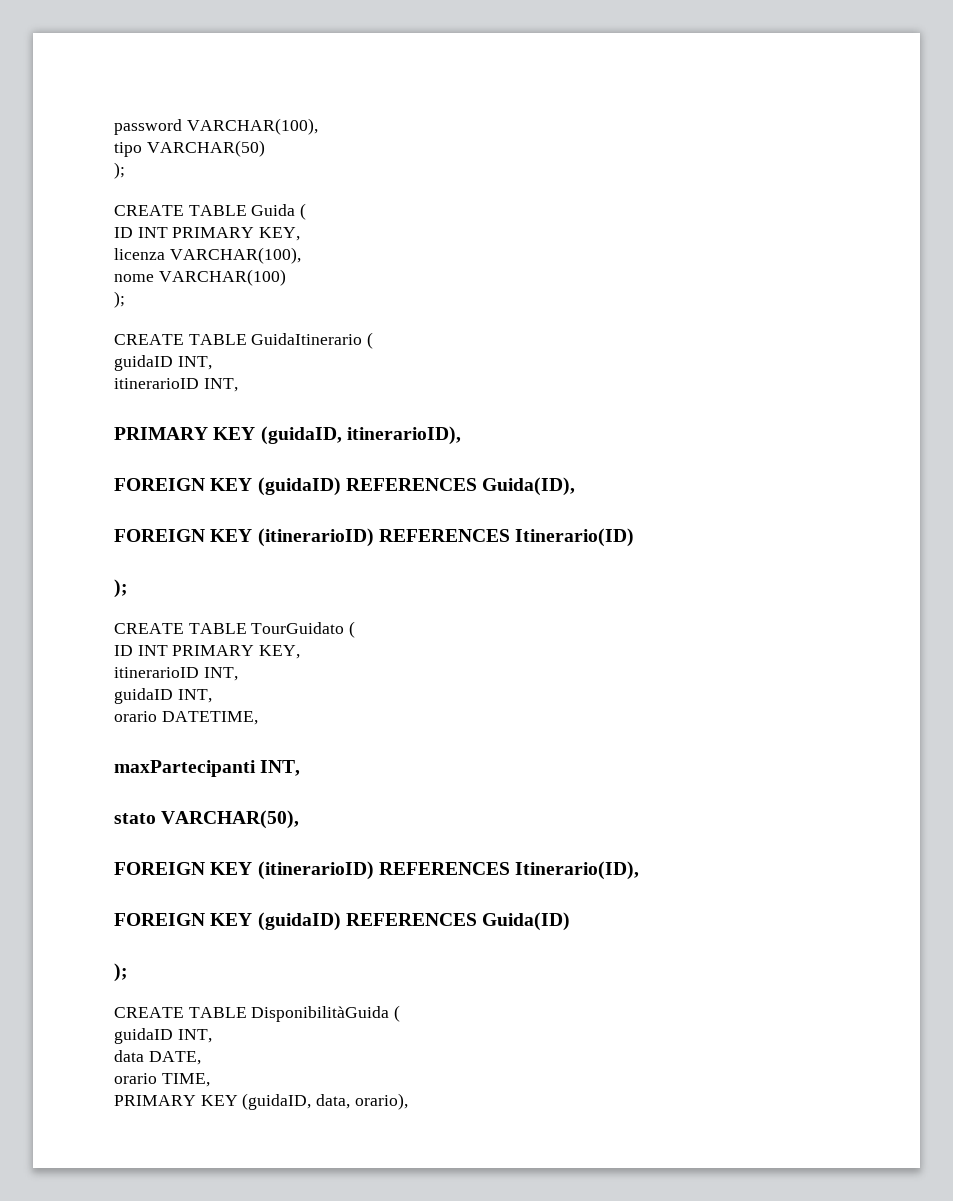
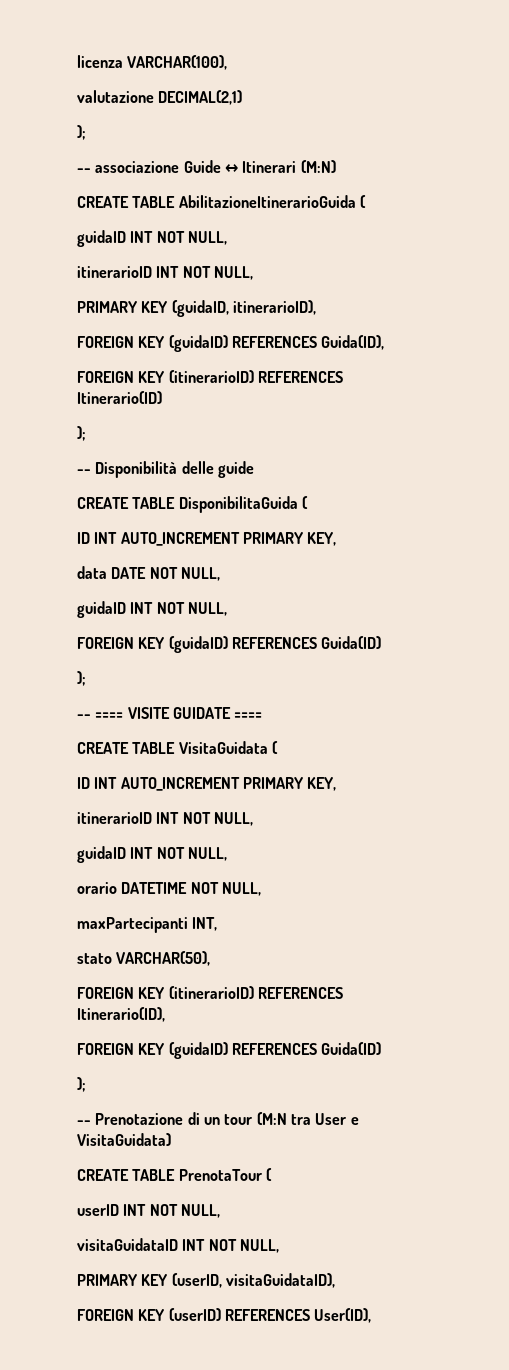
- password VARCHAR(100),
- tipo VARCHAR(50)
+ licenza VARCHAR(100),
+ valutazione DECIMAL(2,1)
  );
- CREATE TABLE Guida (
- ID INT PRIMARY KEY,
- licenza VARCHAR(100),
- nome VARCHAR(100)
- );
- CREATE TABLE GuidaItinerario (
- guidaID INT,
- itinerarioID INT,
+ -- associazione Guide ↔ Itinerari (M:N)
+ CREATE TABLE AbilitazioneItinerarioGuida (
+ guidaID INT NOT NULL,
+ itinerarioID INT NOT NULL,
- CREATE TABLE TourGuidato (
- ID INT PRIMARY KEY,
- itinerarioID INT,
- guidaID INT,
- orario DATETIME,
+ -- Disponibilità delle guide
+ CREATE TABLE DisponibilitaGuida (
+ ID INT AUTO_INCREMENT PRIMARY KEY,
+ data DATE NOT NULL,
+ guidaID INT NOT NULL,
+ FOREIGN KEY (guidaID) REFERENCES Guida(ID)
+ );
+ -- ==== VISITE GUIDATE ====
+ CREATE TABLE VisitaGuidata (
+ ID INT AUTO_INCREMENT PRIMARY KEY,
+ itinerarioID INT NOT NULL,
+ guidaID INT NOT NULL,
+ orario DATETIME NOT NULL,
- CREATE TABLE DisponibilitàGuida (
- guidaID INT,
- data DATE,
- orario TIME,
- PRIMARY KEY (guidaID, data, orario),
+ -- Prenotazione di un tour (M:N tra User e VisitaGuidata)
+ CREATE TABLE PrenotaTour (
+ userID INT NOT NULL,
+ visitaGuidataID INT NOT NULL,
+ PRIMARY KEY (userID, visitaGuidataID),
+ FOREIGN KEY (userID) REFERENCES User(ID),

